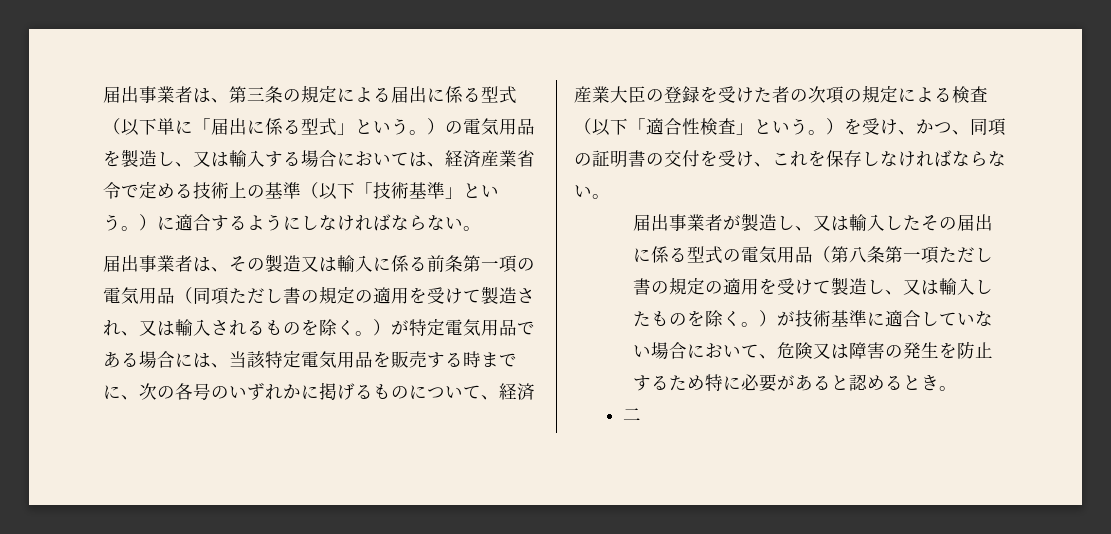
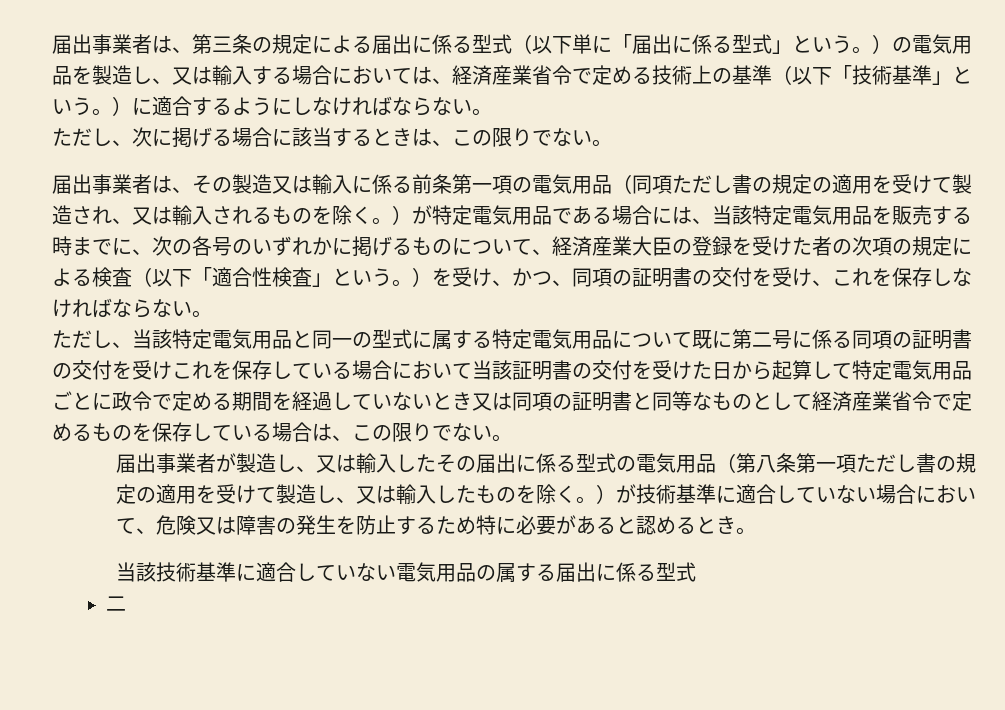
+ ただし、次に掲げる場合に該当するときは、この限りでない。
+ ただし、当該特定電気用品と同一の型式に属する特定電気用品について既に第二号に係る同項の証明書の交付を受けこれを保存している場合において当該証明書の交付を受けた日から起算して特定電気用品ごとに政令で定める期間を経過していないとき又は同項の証明書と同等なものとして経済産業省令で定めるものを保存している場合は、この限りでない。
+ 当該技術基準に適合していない電気用品の属する届出に係る型式

